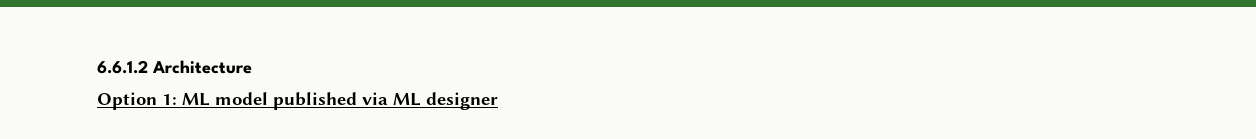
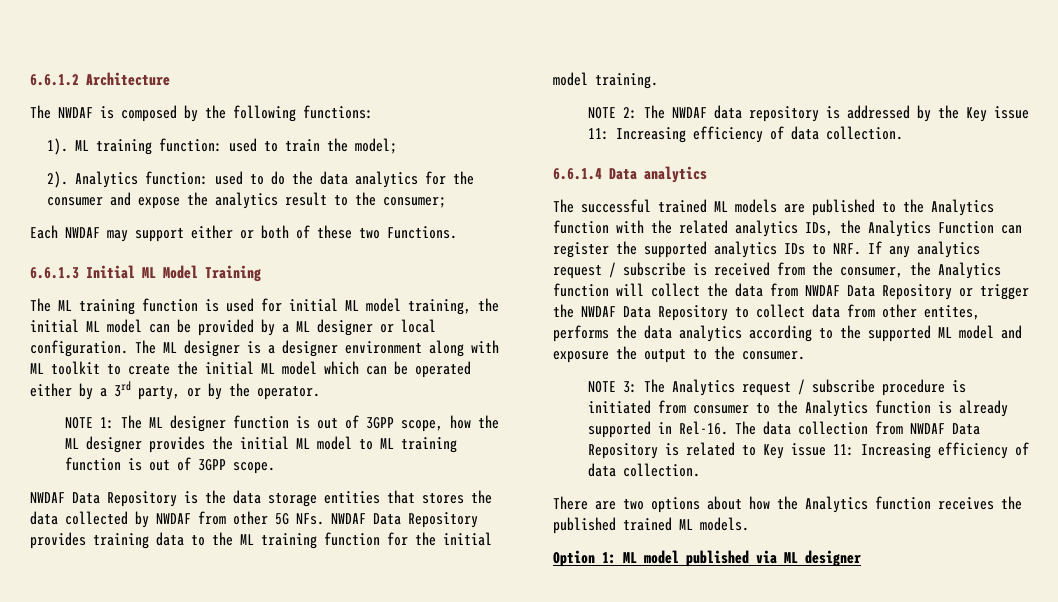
+ The NWDAF is composed by the following functions:
+ 1). ML training function: used to train the model;
+ 2). Analytics function: used to do the data analytics for the consumer and expose the analytics result to the consumer;
+ Each NWDAF may support either or both of these two Functions.
+ 6.6.1.3 Initial ML Model Training
+ The ML training function is used for initial ML model training, the initial ML model can be provided by a ML designer or local configuration. The ML designer is a designer environment along with ML toolkit to create the initial ML model which can be operated either by a 3rd party, or by the operator.
+ NOTE 1: The ML designer function is out of 3GPP scope, how the ML designer provides the initial ML model to ML training function is out of 3GPP scope.
+ NWDAF Data Repository is the data storage entities that stores the data collected by NWDAF from other 5G NFs. NWDAF Data Repository provides training data to the ML training function for the initial model training.
+ NOTE 2: The NWDAF data repository is addressed by the Key issue 11: Increasing efficiency of data collection.
+ 6.6.1.4 Data analytics
+ The successful trained ML models are published to the Analytics function with the related analytics IDs, the Analytics Function can register the supported analytics IDs to NRF. If any analytics request / subscribe is received from the consumer, the Analytics function will collect the data from NWDAF Data Repository or trigger the NWDAF Data Repository to collect data from other entites, performs the data analytics according to the supported ML model and exposure the output to the consumer.
+ NOTE 3: The Analytics request / subscribe procedure is initiated from consumer to the Analytics function is already supported in Rel-16. The data collection from NWDAF Data Repository is related to Key issue 11: Increasing efficiency of data collection.
+ There are two options about how the Analytics function receives the published trained ML models.

